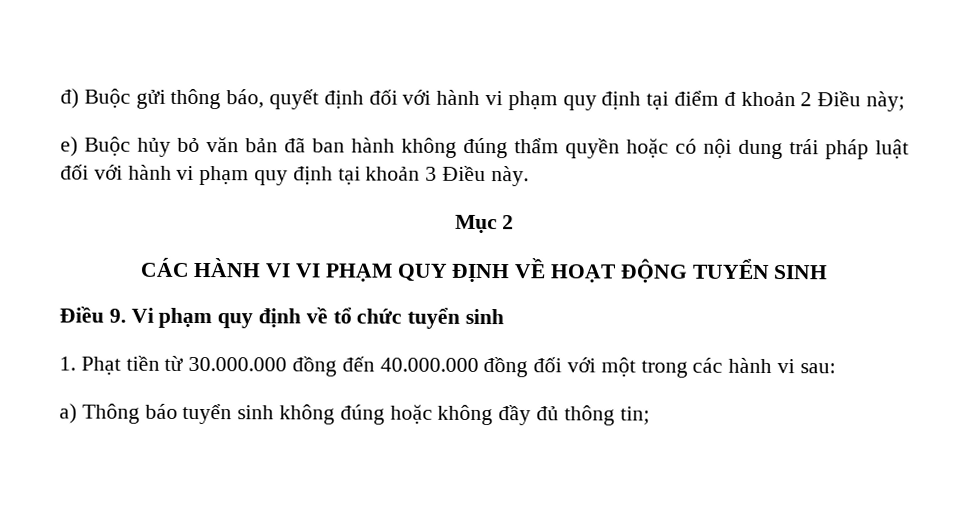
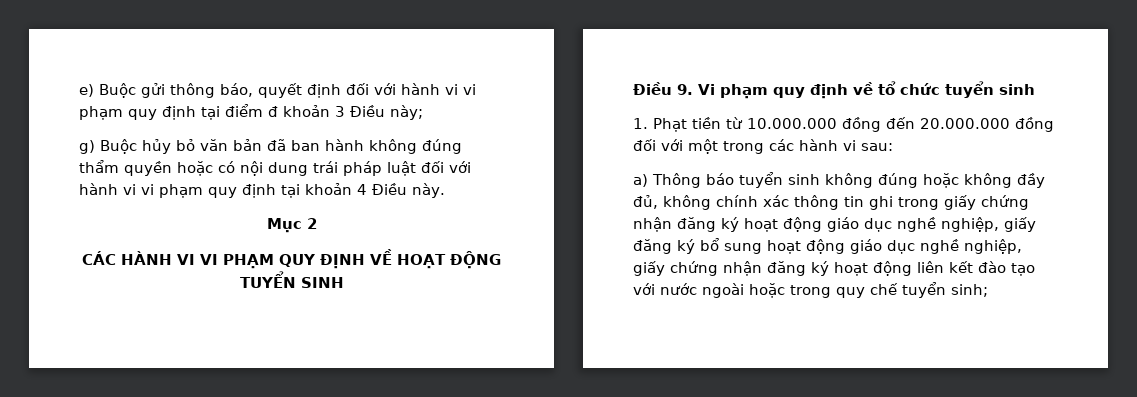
- đ) Buộc gửi thông báo, quyết định đối với hành vi phạm quy định tại điểm đ khoản 2 Điều này;
+ e) Buộc gửi thông báo, quyết định đối với hành vi vi phạm quy định tại điểm đ khoản 3 Điều này;
- e) Buộc hủy bỏ văn bản đã ban hành không đúng thẩm quyền hoặc có nội dung trái pháp luật đối với hành vi phạm quy định tại khoản 3 Điều này.
+ g) Buộc hủy bỏ văn bản đã ban hành không đúng thẩm quyền hoặc có nội dung trái pháp luật đối với hành vi vi phạm quy định tại khoản 4 Điều này.
- 1. Phạt tiền từ 30.000.000 đồng đến 40.000.000 đồng đối với một trong các hành vi sau:
+ 1. Phạt tiền từ 10.000.000 đồng đến 20.000.000 đồng đối với một trong các hành vi sau:
- a) Thông báo tuyển sinh không đúng hoặc không đầy đủ thông tin;
+ a) Thông báo tuyển sinh không đúng hoặc không đầy đủ, không chính xác thông tin ghi trong giấy chứng nhận đăng ký hoạt động giáo dục nghề nghiệp, giấy đăng ký bổ sung hoạt động giáo dục nghề nghiệp, giấy chứng nhận đăng ký hoạt động liên kết đào tạo với nước ngoài hoặc trong quy chế tuyển sinh;

